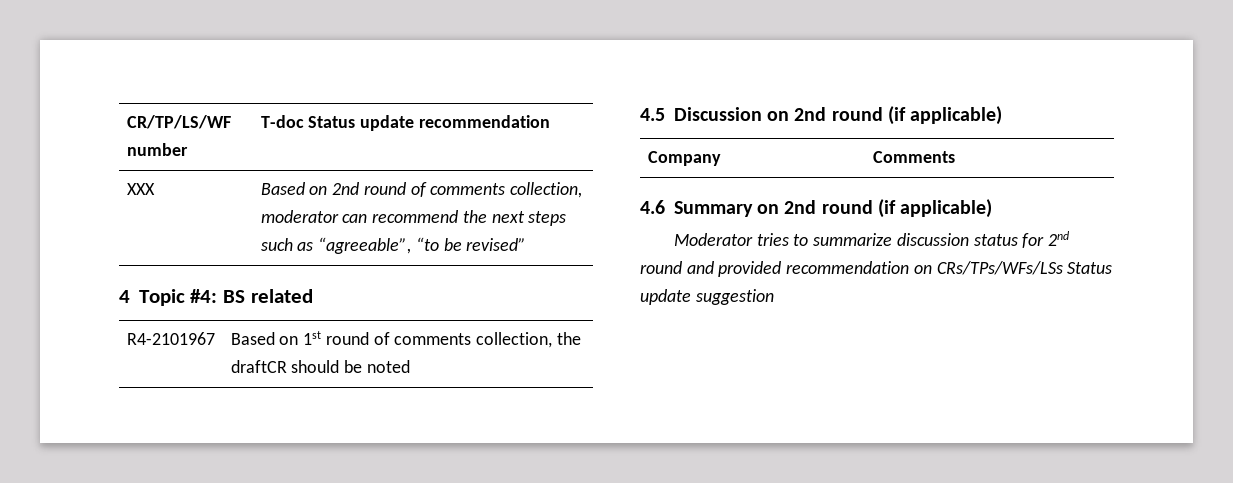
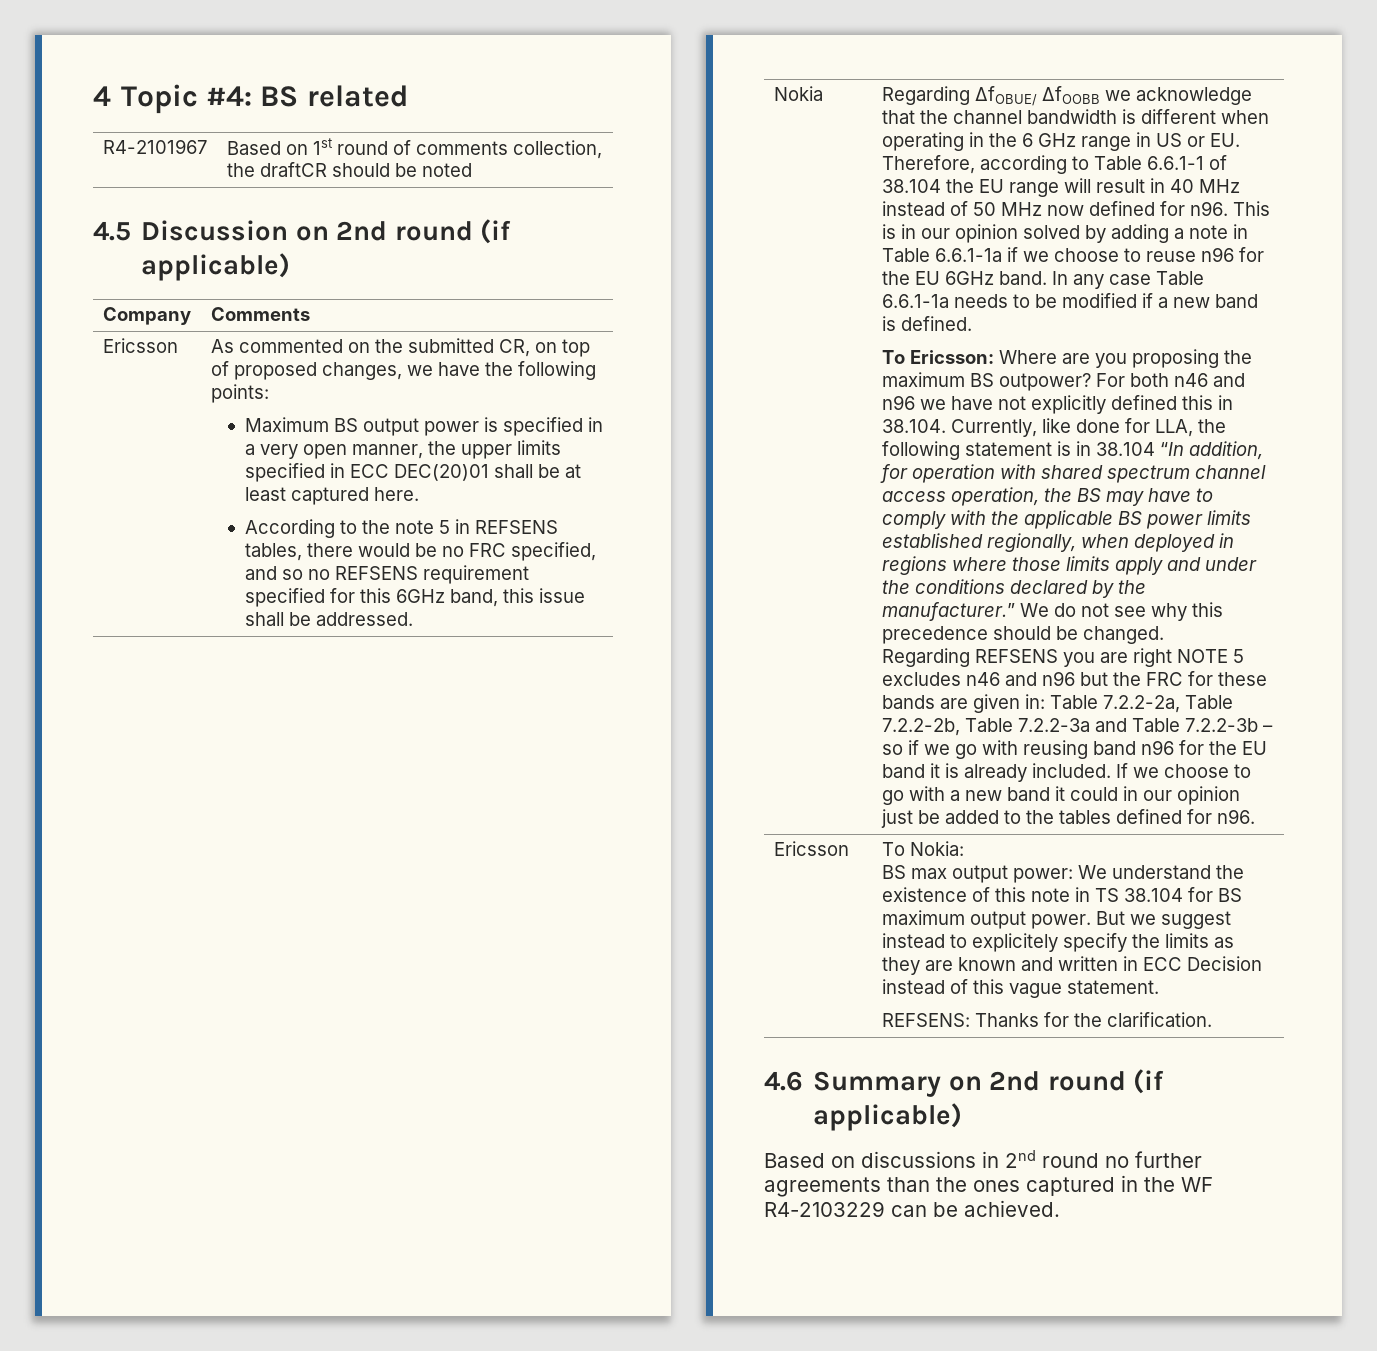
- CR/TP/LS/WF number | T-doc Status update recommendation
- XXX | Based on 2nd round of comments collection, moderator can recommend the next steps such as “agreeable”, “to be revised”
+ Ericsson | As commented on the submitted CR, on top of proposed changes, we have the following points:
+ Maximum BS output power is specified in a very open manner, the upper limits specified in ECC DEC(20)01 shall be at least captured here.
+ According to the note 5 in REFSENS tables, there would be no FRC specified, and so no REFSENS requirement specified for this 6GHz band, this issue shall be addressed.
+ Nokia | Regarding ΔfOBUE/ ΔfOOBB we acknowledge that the channel bandwidth is different when operating in the 6 GHz range in US or EU. Therefore, according to Table 6.6.1-1 of 38.104 the EU range will result in 40 MHz instead of 50 MHz now defined for n96. This is in our opinion solved by adding a note in Table 6.6.1-1a if we choose to reuse n96 for the EU 6GHz band. In any case Table 6.6.1-1a needs to be modified if a new band is defined.
+ To Ericsson: Where are you proposing the maximum BS outpower? For both n46 and n96 we have not explicitly defined this in 38.104. Currently, like done for LLA, the following statement is in 38.104 “In addition, for operation with shared spectrum channel access operation, the BS may have to comply with the applicable BS power limits established regionally, when deployed in regions where those limits apply and under the conditions declared by the manufacturer.” We do not see why this precedence should be changed.
+ Regarding REFSENS you are right NOTE 5 excludes n46 and n96 but the FRC for these bands are given in: Table 7.2.2-2a, Table 7.2.2-2b, Table 7.2.2-3a and Table 7.2.2-3b – so if we go with reusing band n96 for the EU band it is already included. If we choose to go with a new band it could in our opinion just be added to the tables defined for n96.
+ Ericsson | To Nokia:
+ BS max output power: We understand the existence of this note in TS 38.104 for BS maximum output power. But we suggest instead to explicitely specify the limits as they are known and written in ECC Decision instead of this vague statement.
+ REFSENS: Thanks for the clarification.
- Moderator tries to summarize discussion status for 2nd round and provided recommendation on CRs/TPs/WFs/LSs Status update suggestion
+ Based on discussions in 2nd round no further agreements than the ones captured in the WF R4-2103229 can be achieved.

